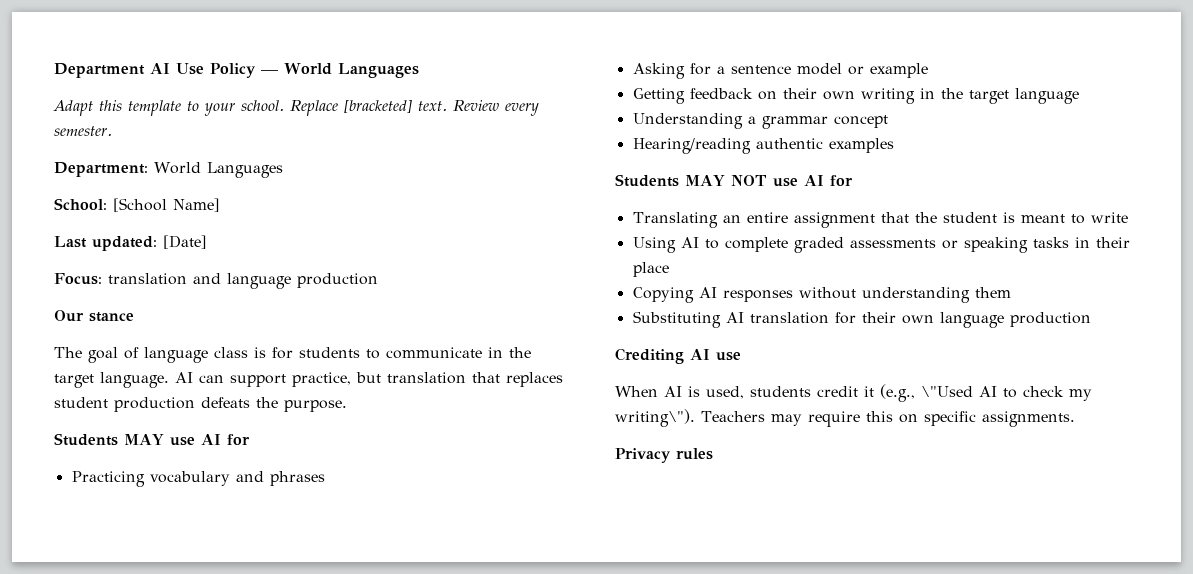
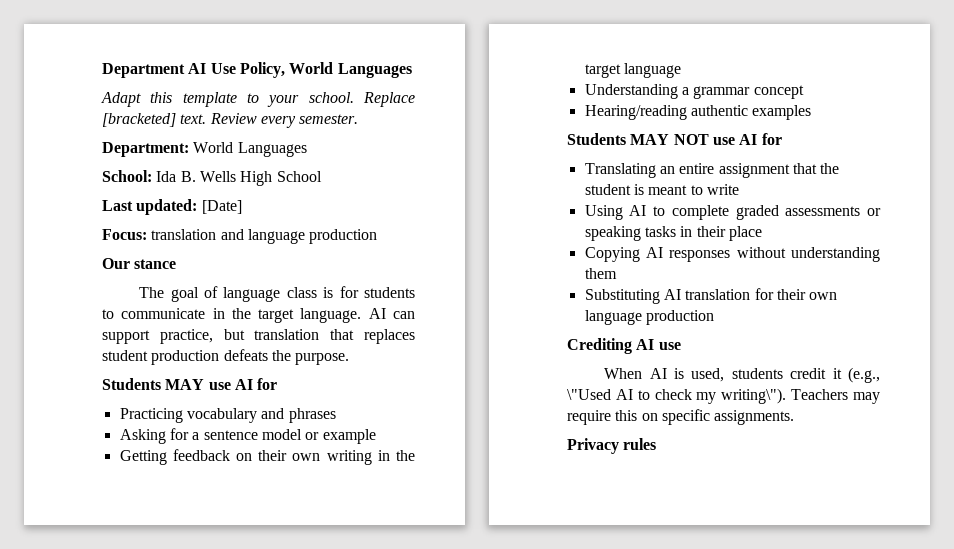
- Department AI Use Policy — World Languages
+ Department AI Use Policy, World Languages
- School: [School Name]
+ School: Ida B. Wells High School

